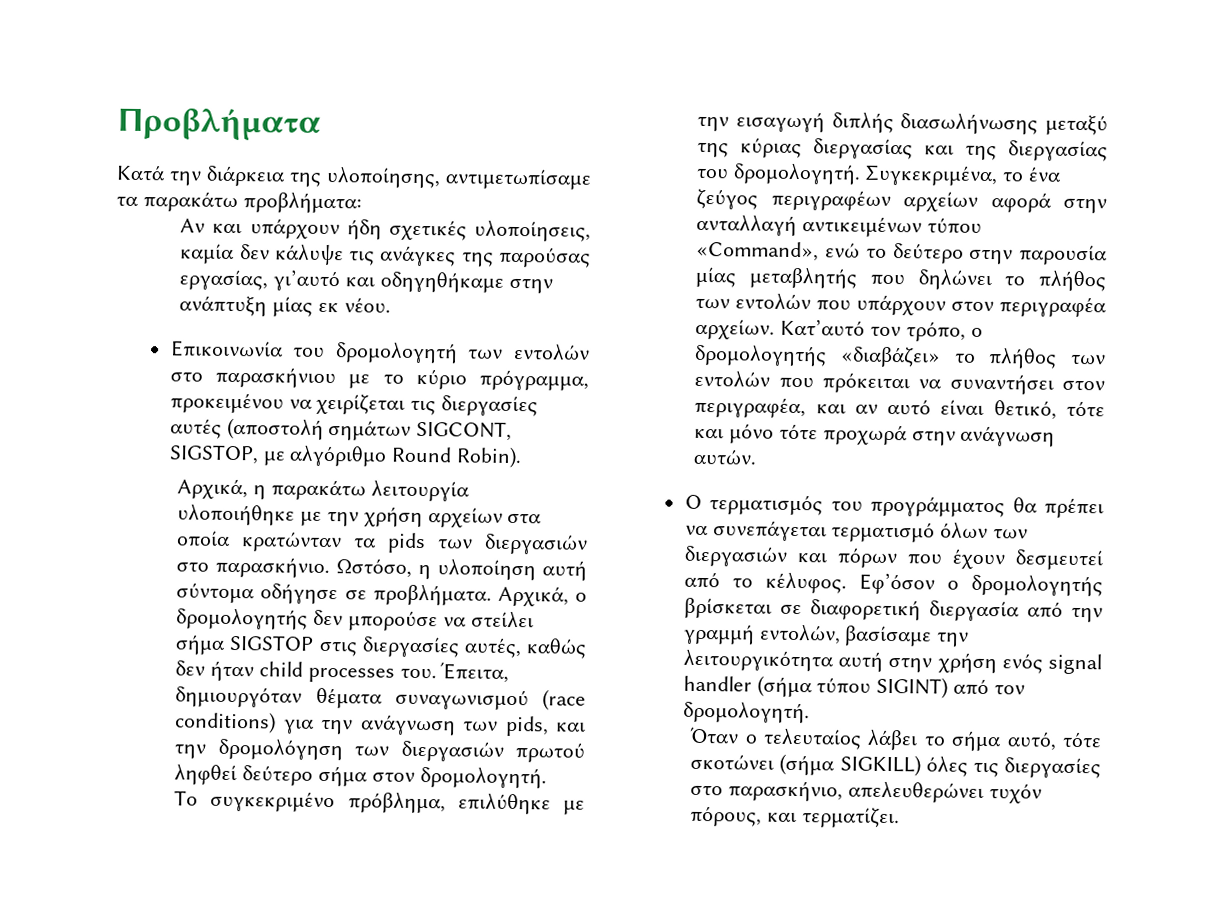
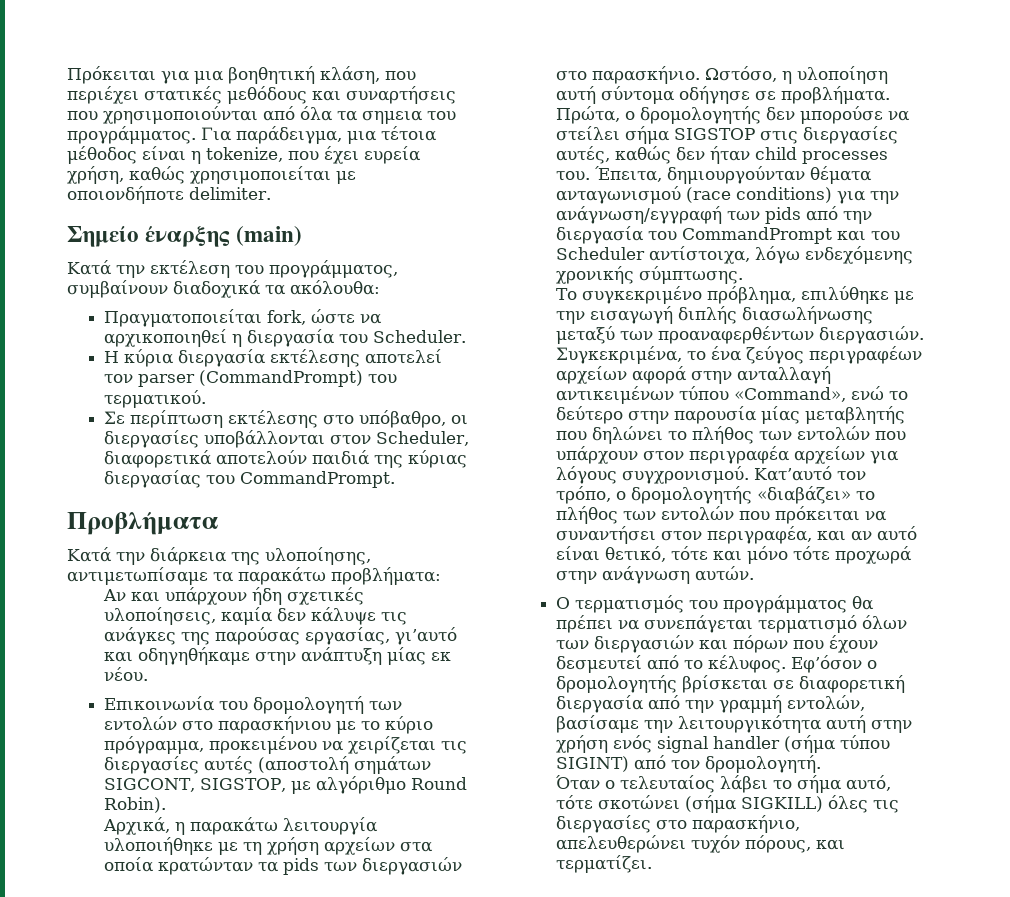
+ Πρόκειται για μια βοηθητική κλάση, που περιέχει στατικές μεθόδους και συναρτήσεις που χρησιμοποιούνται από όλα τα σημεια του προγράμματος. Για παράδειγμα, μια τέτοια μέθοδος είναι η tokenize, που έχει ευρεία χρήση, καθώς χρησιμοποιείται με οποιονδήποτε delimiter.
+ Σημείο έναρξης (main)
+ Κατά την εκτέλεση του προγράμματος, συμβαίνουν διαδοχικά τα ακόλουθα:
+ Πραγματοποιείται fork, ώστε να αρχικοποιηθεί η διεργασία του Scheduler.
+ Η κύρια διεργασία εκτέλεσης αποτελεί τον parser (CommandPrompt) του τερματικού.
+ Σε περίπτωση εκτέλεσης στο υπόβαθρο, οι διεργασίες υποβάλλονται στον Scheduler, διαφορετικά αποτελούν παιδιά της κύριας διεργασίας του CommandPrompt.
- Αρχικά, η παρακάτω λειτουργία υλοποιήθηκε με την χρήση αρχείων στα οποία κρατώνταν τα pids των διεργασιών στο παρασκήνιο.
+ Αρχικά, η παρακάτω λειτουργία υλοποιήθηκε με τη χρήση αρχείων στα οποία κρατώνταν τα pids των διεργασιών στο παρασκήνιο.
- Αρχικά, ο δρομολογητής δεν μπορούσε να στείλει σήμα SIGSTOP στις διεργασίες αυτές, καθώς δεν ήταν child processes του.
+ Πρώτα, ο δρομολογητής δεν μπορούσε να στείλει σήμα SIGSTOP στις διεργασίες αυτές, καθώς δεν ήταν child processes του.
- Έπειτα, δημιουργόταν θέματα συναγωνισμού (race conditions) για την ανάγνωση των pids, και την δρομολόγηση των διεργασιών πρωτού ληφθεί δεύτερο σήμα στον δρομολογητή.
+ Έπειτα, δημιουργούνταν θέματα ανταγωνισμού (race conditions) για την ανάγνωση/εγγραφή των pids από την διεργασία του CommandPrompt και του Scheduler αντίστοιχα, λόγω ενδεχόμενης χρονικής σύμπτωσης.
- Το συγκεκριμένο πρόβλημα, επιλύθηκε με την εισαγωγή διπλής διασωλήνωσης μεταξύ της κύριας διεργασίας και της διεργασίας του δρομολογητή.
+ Το συγκεκριμένο πρόβλημα, επιλύθηκε με την εισαγωγή διπλής διασωλήνωσης μεταξύ των προαναφερθέντων διεργασιών.
- Συγκεκριμένα, το ένα ζεύγος περιγραφέων αρχείων αφορά στην ανταλλαγή αντικειμένων τύπου «Command», ενώ το δεύτερο στην παρουσία μίας μεταβλητής που δηλώνει το πλήθος των εντολών που υπάρχουν στον περιγραφέα αρχείων.
+ Συγκεκριμένα, το ένα ζεύγος περιγραφέων αρχείων αφορά στην ανταλλαγή αντικειμένων τύπου «Command», ενώ το δεύτερο στην παρουσία μίας μεταβλητής που δηλώνει το πλήθος των εντολών που υπάρχουν στον περιγραφέα αρχείων για λόγους συγχρονισμού.

